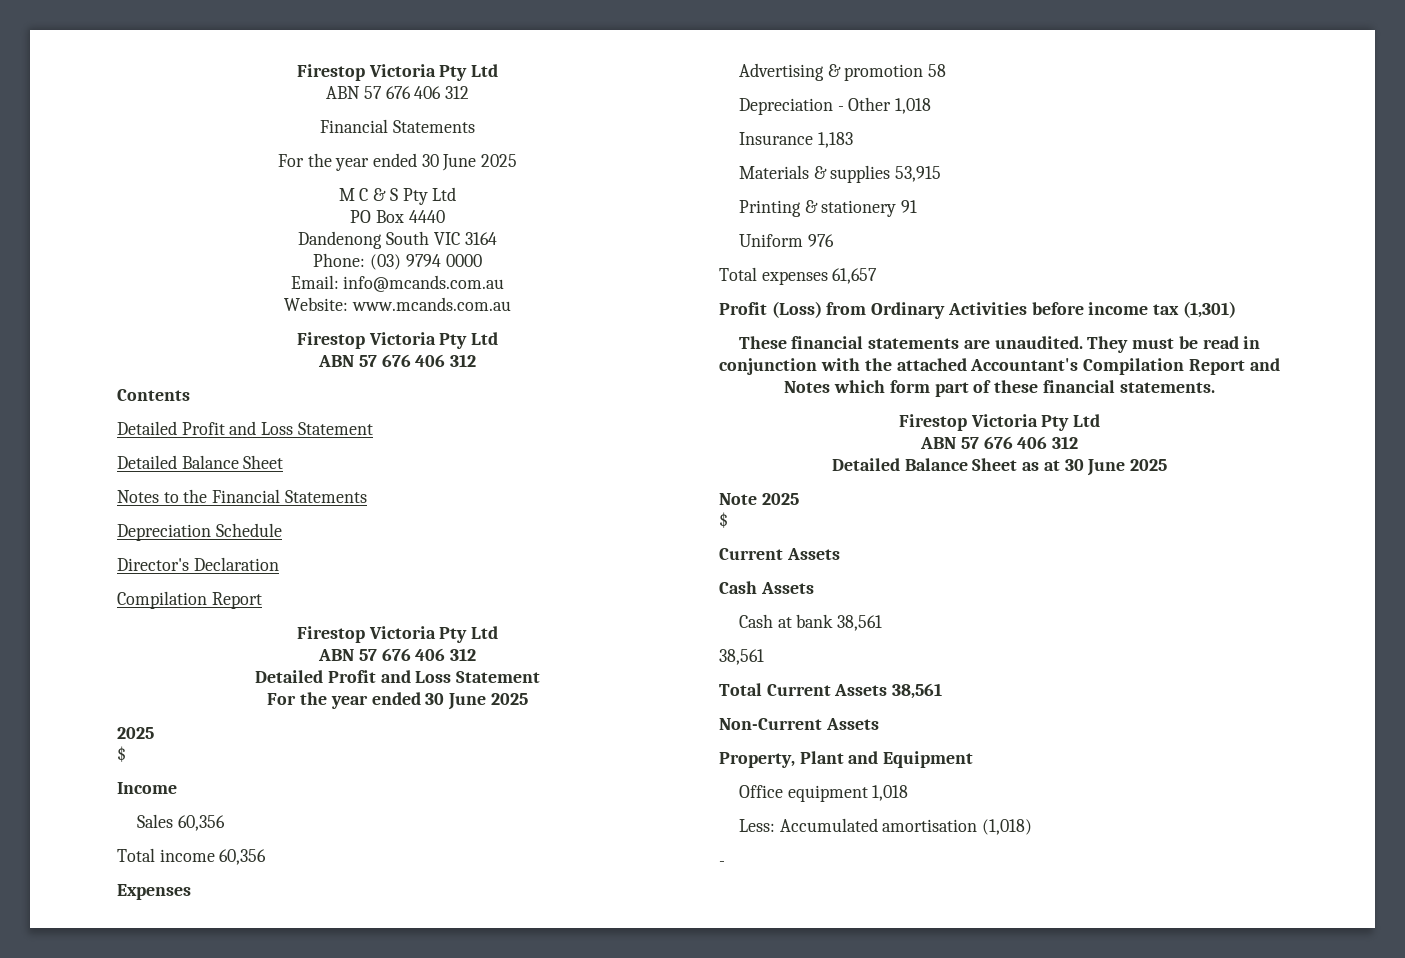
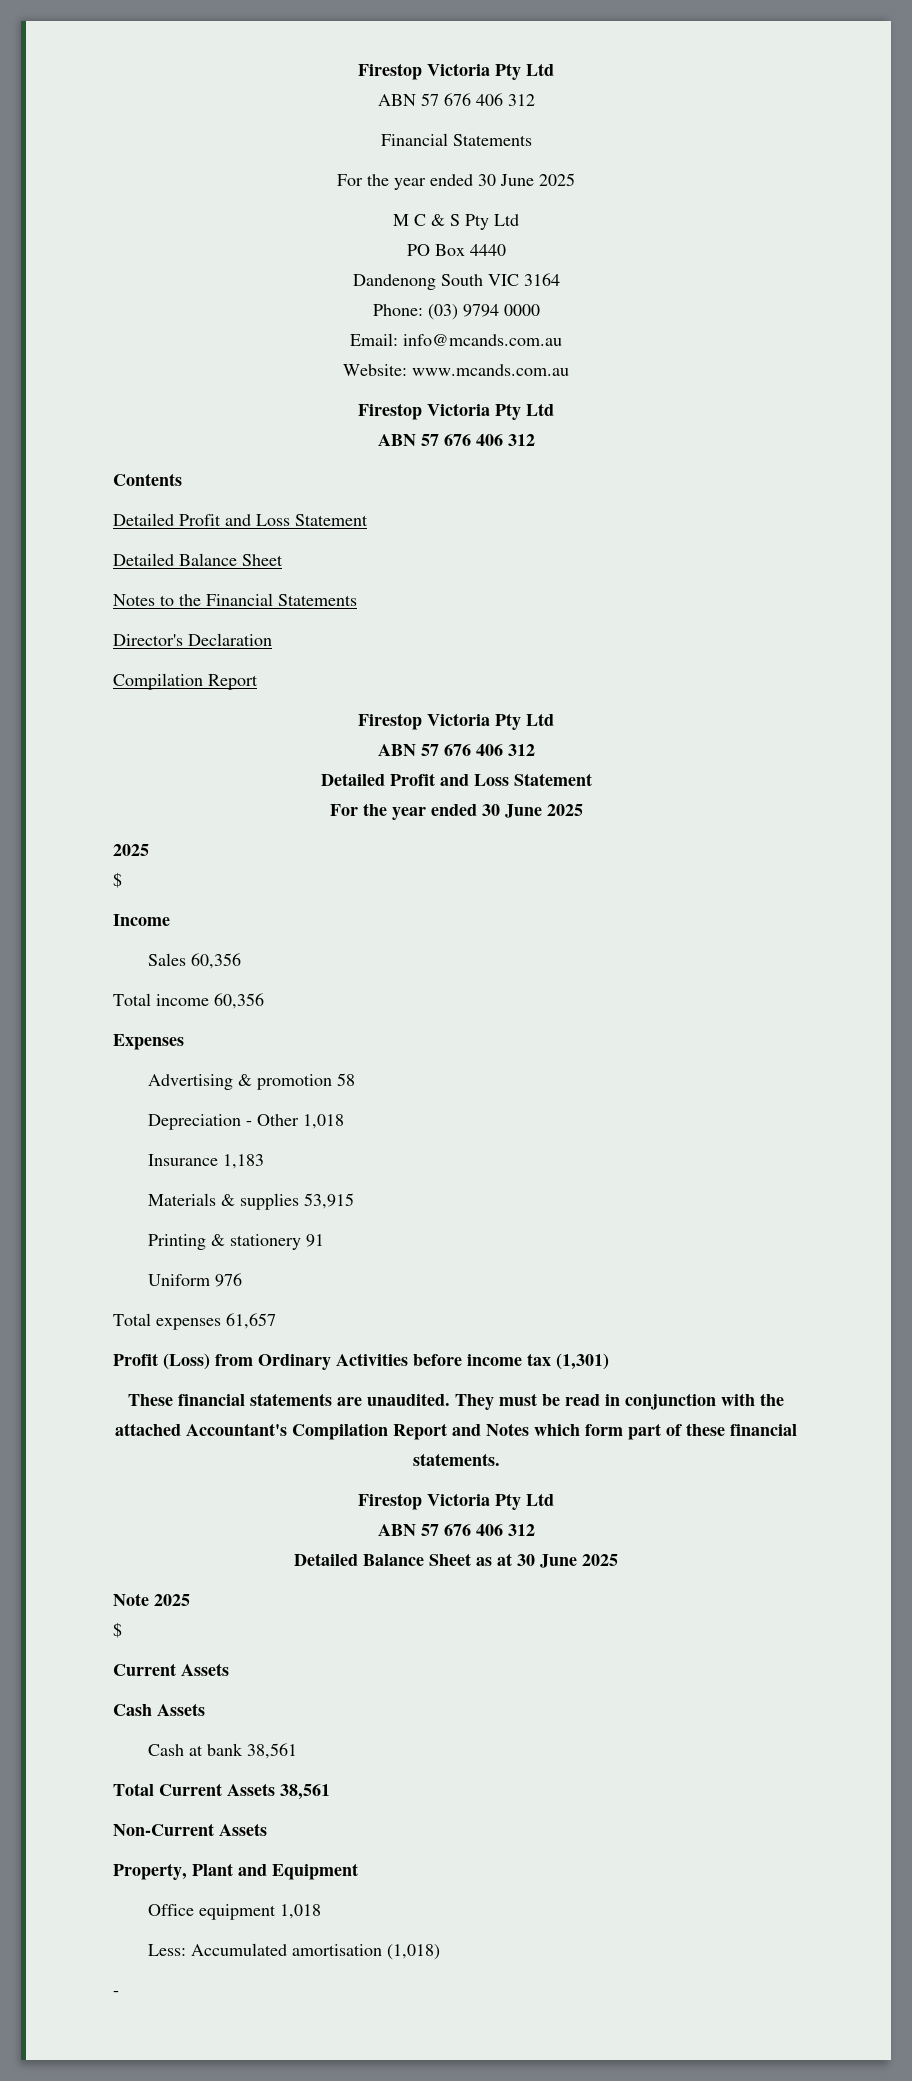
- Depreciation Schedule
  Cash at bank 38,561
- 38,561

